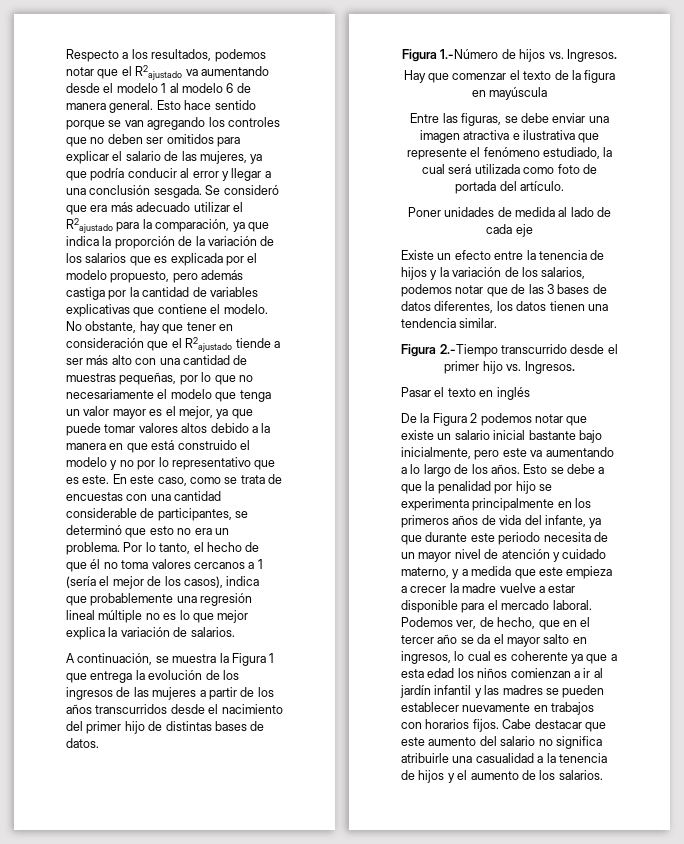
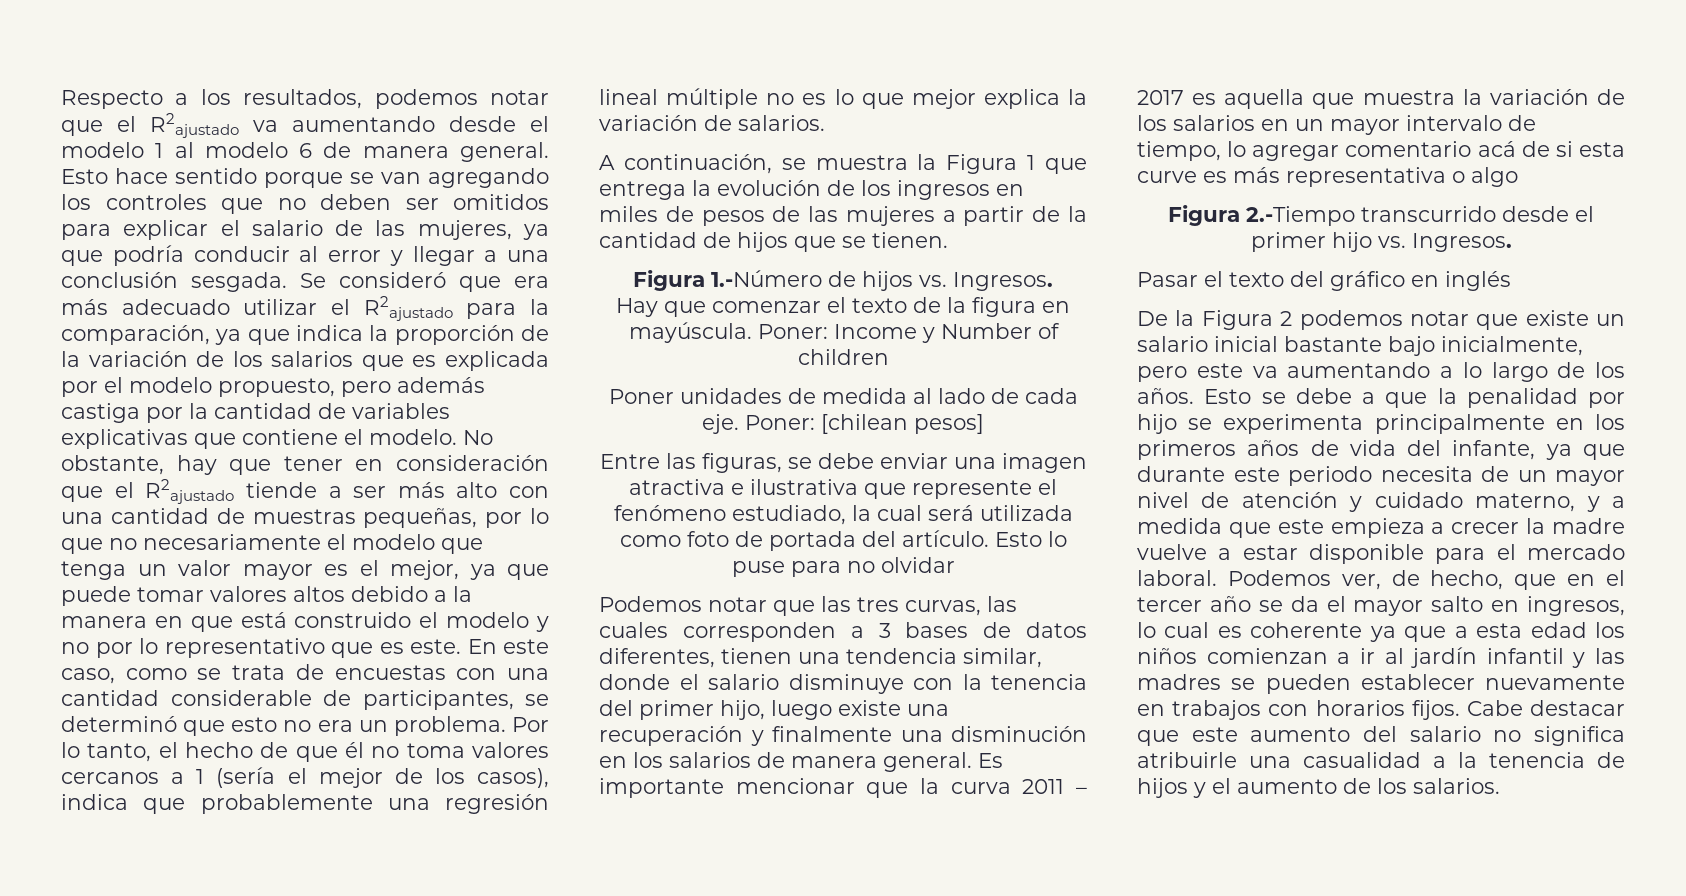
- A continuación, se muestra la Figura 1 que entrega la evolución de los ingresos de las mujeres a partir de los años transcurridos desde el nacimiento del primer hijo de distintas bases de datos.
+ A continuación, se muestra la Figura 1 que entrega la evolución de los ingresos en miles de pesos de las mujeres a partir de la cantidad de hijos que se tienen.
- Hay que comenzar el texto de la figura en mayúscula
+ Hay que comenzar el texto de la figura en mayúscula. Poner: Income y Number of children
+ Poner unidades de medida al lado de cada eje. Poner: [chilean pesos]
- Entre las figuras, se debe enviar una imagen atractiva e ilustrativa que represente el fenómeno estudiado, la cual será utilizada como foto de portada del artículo.
- Poner unidades de medida al lado de cada eje
- Existe un efecto entre la tenencia de hijos y la variación de los salarios, podemos notar que de las 3 bases de datos diferentes, los datos tienen una tendencia similar.
+ Entre las figuras, se debe enviar una imagen atractiva e ilustrativa que represente el fenómeno estudiado, la cual será utilizada como foto de portada del artículo. Esto lo puse para no olvidar
+ Podemos notar que las tres curvas, las cuales corresponden a 3 bases de datos diferentes, tienen una tendencia similar, donde el salario disminuye con la tenencia del primer hijo, luego existe una recuperación y finalmente una disminución en los salarios de manera general. Es importante mencionar que la curva 2011 – 2017 es aquella que muestra la variación de los salarios en un mayor intervalo de tiempo, lo agregar comentario acá de si esta curve es más representativa o algo
- Pasar el texto en inglés
+ Pasar el texto del gráfico en inglés

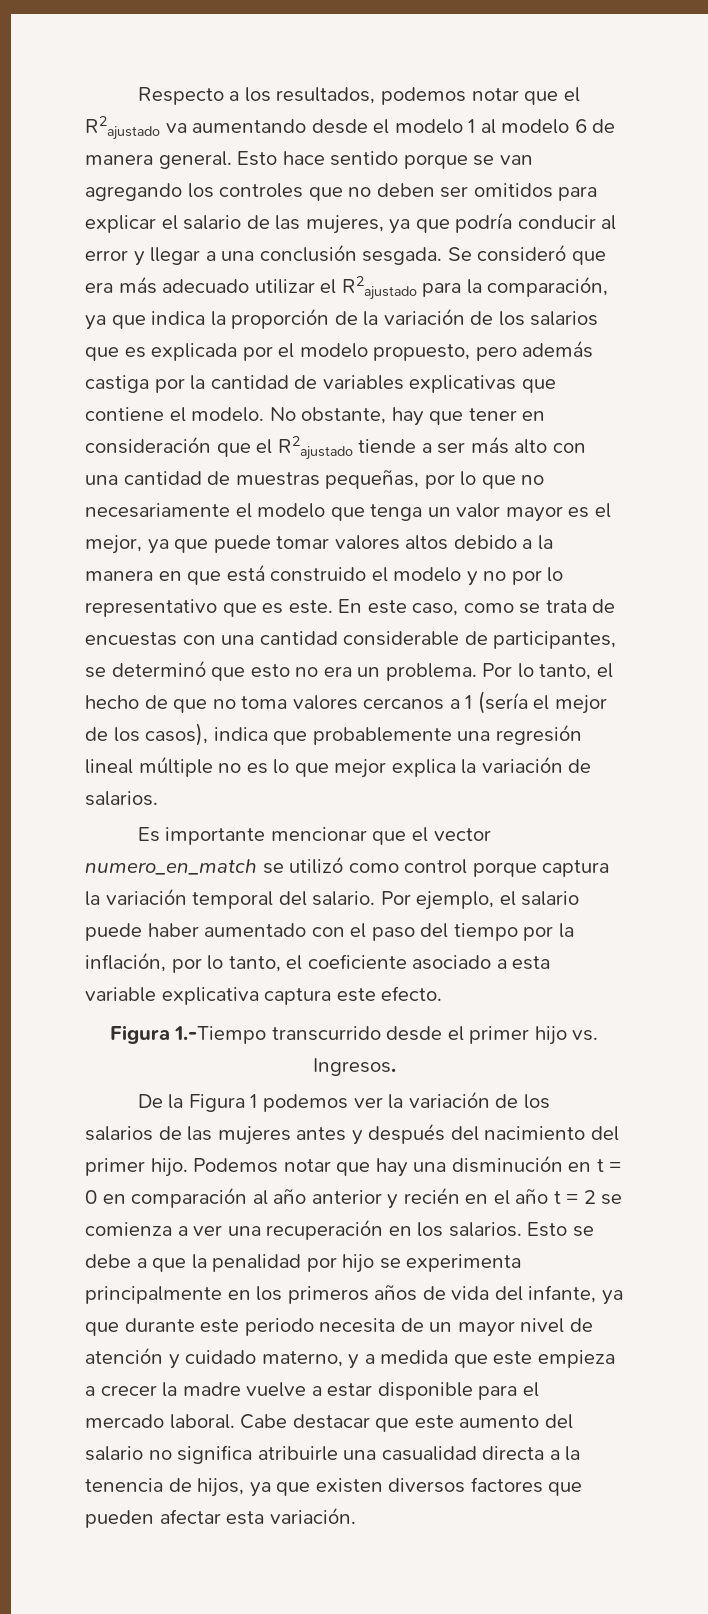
- Por lo tanto, el hecho de que él no toma valores cercanos a 1 (sería el mejor de los casos), indica que probablemente una regresión lineal múltiple no es lo que mejor explica la variación de salarios.
+ Por lo tanto, el hecho de que no toma valores cercanos a 1 (sería el mejor de los casos), indica que probablemente una regresión lineal múltiple no es lo que mejor explica la variación de salarios.
- A continuación, se muestra la Figura 1 que entrega la evolución de los ingresos en miles de pesos de las mujeres a partir de la cantidad de hijos que se tienen.
- Figura 1.-Número de hijos vs. Ingresos.
- Hay que comenzar el texto de la figura en mayúscula. Poner: Income y Number of children
- Poner unidades de medida al lado de cada eje. Poner: [chilean pesos]
- Entre las figuras, se debe enviar una imagen atractiva e ilustrativa que represente el fenómeno estudiado, la cual será utilizada como foto de portada del artículo. Esto lo puse para no olvidar
- Podemos notar que las tres curvas, las cuales corresponden a 3 bases de datos diferentes, tienen una tendencia similar, donde el salario disminuye con la tenencia del primer hijo, luego existe una recuperación y finalmente una disminución en los salarios de manera general. Es importante mencionar que la curva 2011 – 2017 es aquella que muestra la variación de los salarios en un mayor intervalo de tiempo, lo agregar comentario acá de si esta curve es más representativa o algo
- Figura 2.-Tiempo transcurrido desde el primer hijo vs. Ingresos.
+ Es importante mencionar que el vector numero_en_match se utilizó como control porque captura la variación temporal del salario. Por ejemplo, el salario puede haber aumentado con el paso del tiempo por la inflación, por lo tanto, el coeficiente asociado a esta variable explicativa captura este efecto.
+ Figura 1.-Tiempo transcurrido desde el primer hijo vs. Ingresos.
- Pasar el texto del gráfico en inglés
- De la Figura 2 podemos notar que existe un salario inicial bastante bajo inicialmente, pero este va aumentando a lo largo de los años.
+ De la Figura 1 podemos ver la variación de los salarios de las mujeres antes y después del nacimiento del primer hijo. Podemos notar que hay una disminución en t = 0 en comparación al año anterior y recién en el año t = 2 se comienza a ver una recuperación en los salarios.
- Podemos ver, de hecho, que en el tercer año se da el mayor salto en ingresos, lo cual es coherente ya que a esta edad los niños comienzan a ir al jardín infantil y las madres se pueden establecer nuevamente en trabajos con horarios fijos.
- Cabe destacar que este aumento del salario no significa atribuirle una casualidad a la tenencia de hijos y el aumento de los salarios.
+ Cabe destacar que este aumento del salario no significa atribuirle una casualidad directa a la tenencia de hijos, ya que existen diversos factores que pueden afectar esta variación.

